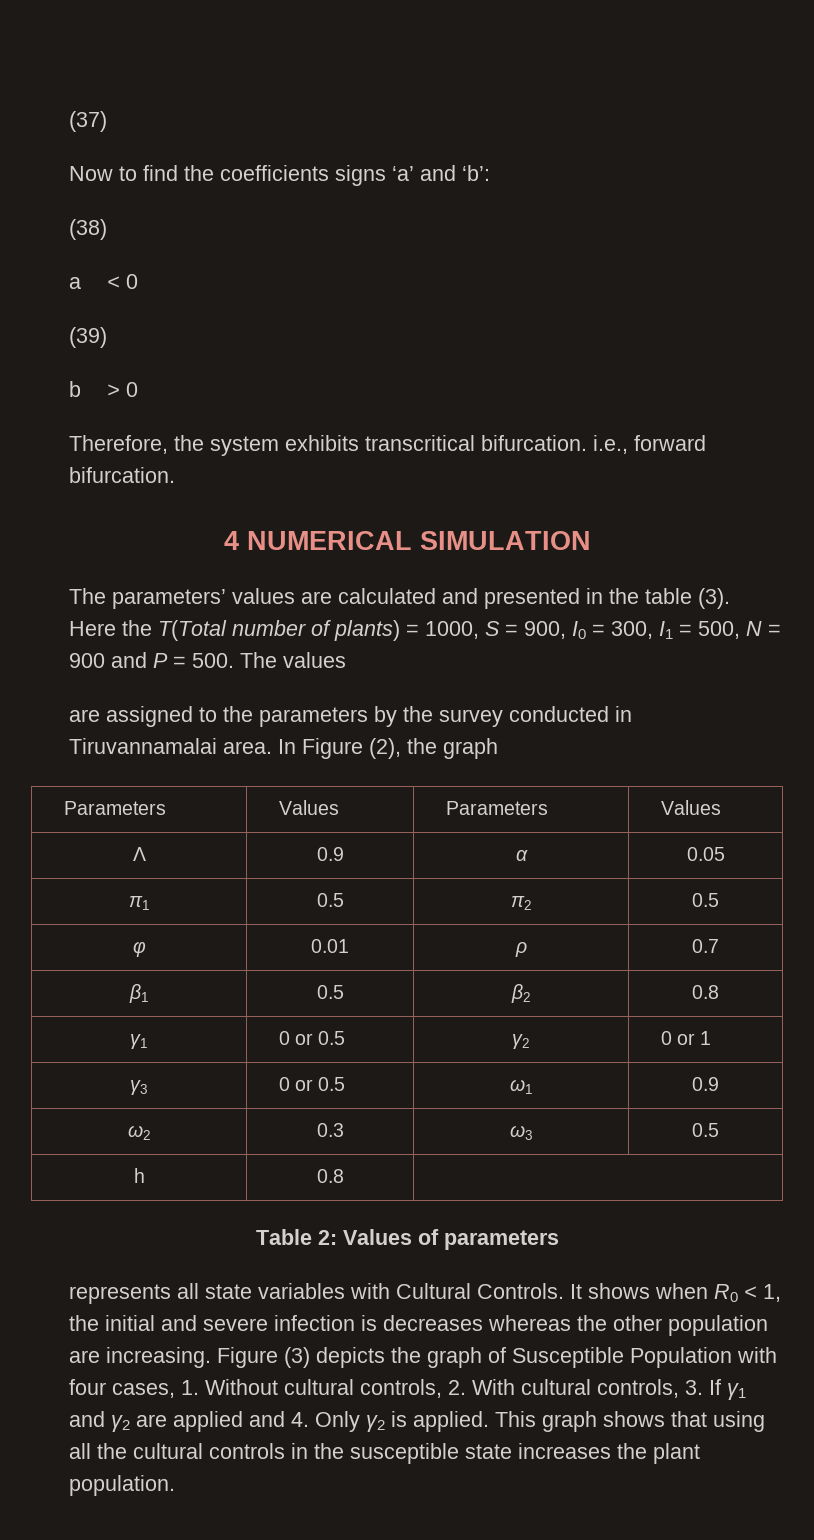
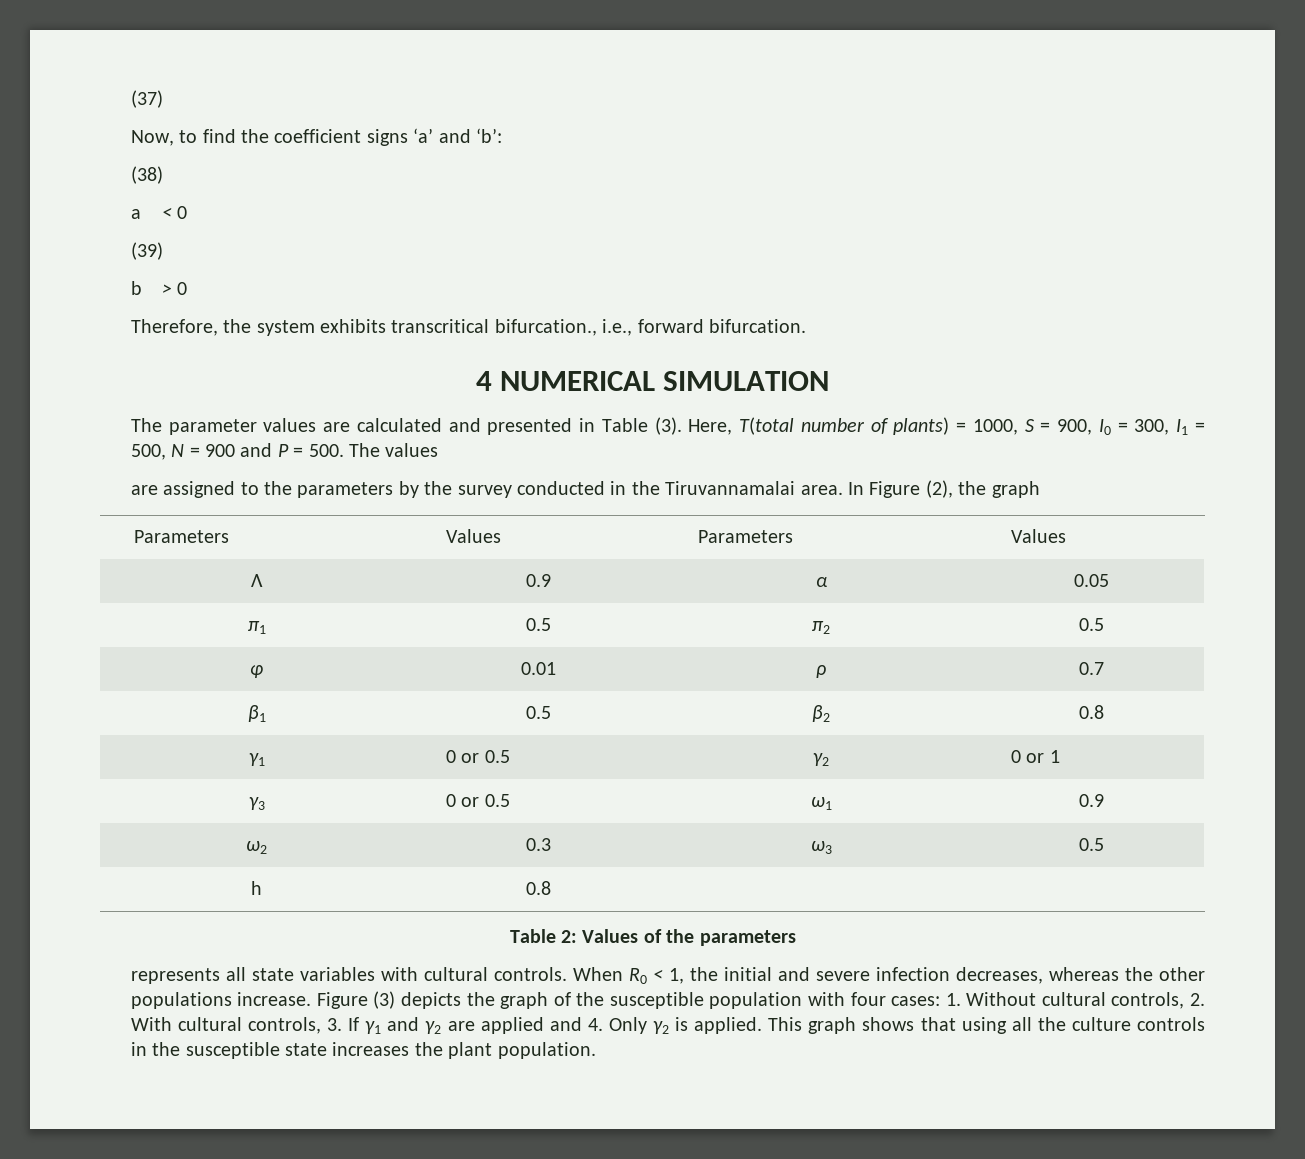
- Now to find the coefficients signs ‘a’ and ‘b’:
+ Now, to find the coefficient signs ‘a’ and ‘b’:
- Therefore, the system exhibits transcritical bifurcation. i.e., forward bifurcation.
+ Therefore, the system exhibits transcritical bifurcation., i.e., forward bifurcation.
- The parameters’ values are calculated and presented in the table (3). Here the T(Total number of plants) = 1000, S = 900, I0 = 300, I1 = 500, N = 900 and P = 500. The values
+ The parameter values are calculated and presented in Table (3). Here, T(total number of plants) = 1000, S = 900, I0 = 300, I1 = 500, N = 900 and P = 500. The values
- are assigned to the parameters by the survey conducted in Tiruvannamalai area.
+ are assigned to the parameters by the survey conducted in the Tiruvannamalai area.
- Table 2: Values of parameters
+ Table 2: Values of the parameters
- represents all state variables with Cultural Controls. It shows when R0 < 1, the initial and severe infection is decreases whereas the other population are increasing.
+ represents all state variables with cultural controls. When R0 < 1, the initial and severe infection decreases, whereas the other populations increase.
- Figure (3) depicts the graph of Susceptible Population with four cases, 1. Without cultural controls, 2. With cultural controls, 3. If γ1 and γ2 are applied and 4. Only γ2 is applied.
+ Figure (3) depicts the graph of the susceptible population with four cases: 1. Without cultural controls, 2. With cultural controls, 3. If γ1 and γ2 are applied and 4. Only γ2 is applied.
- This graph shows that using all the cultural controls in the susceptible state increases the plant population.
+ This graph shows that using all the culture controls in the susceptible state increases the plant population.

